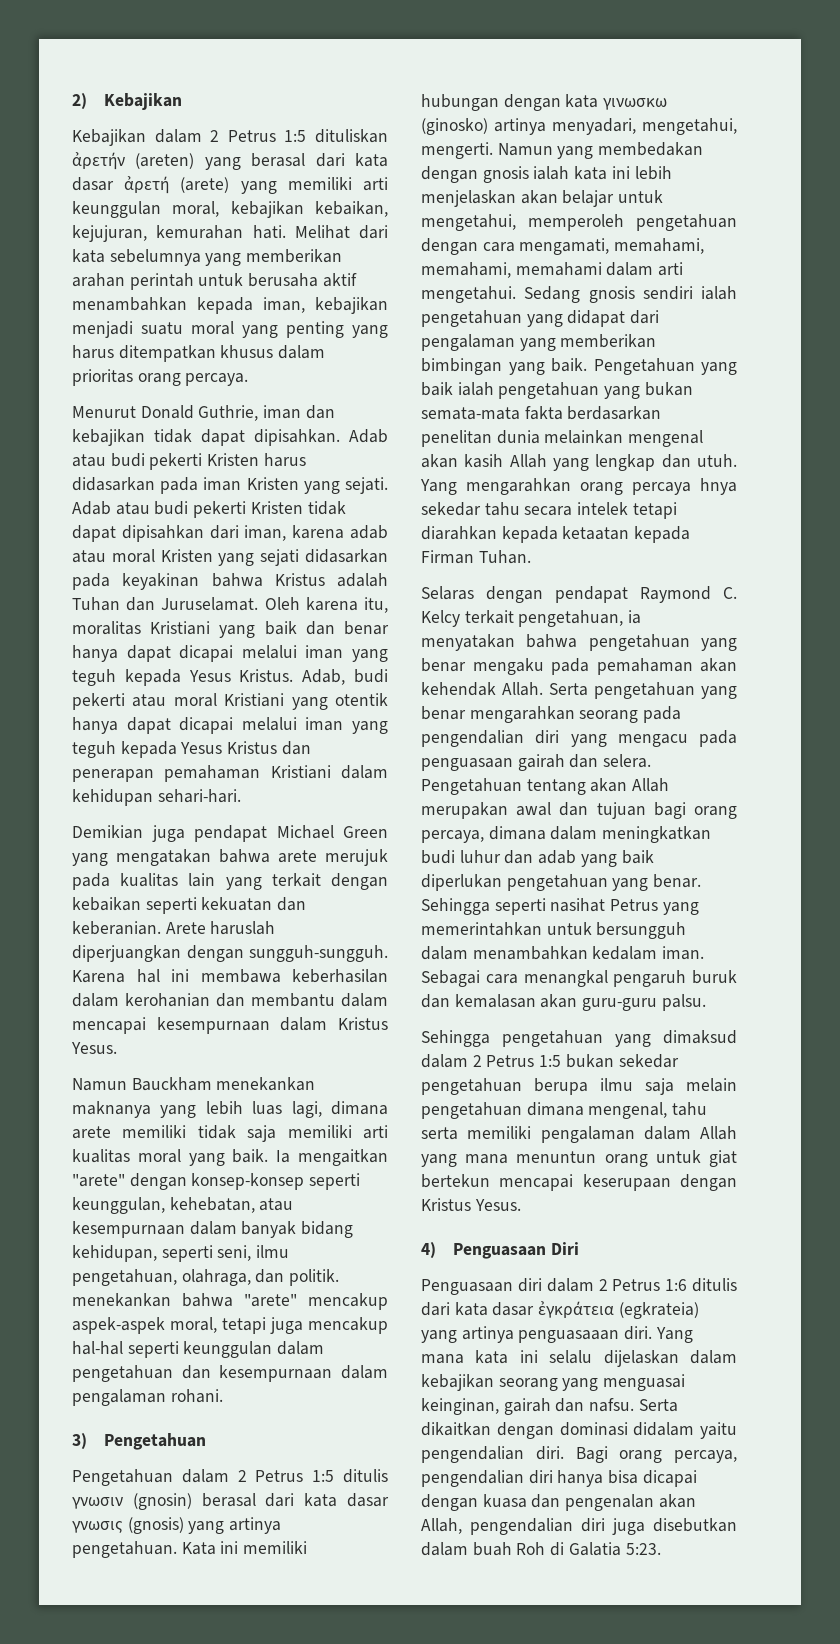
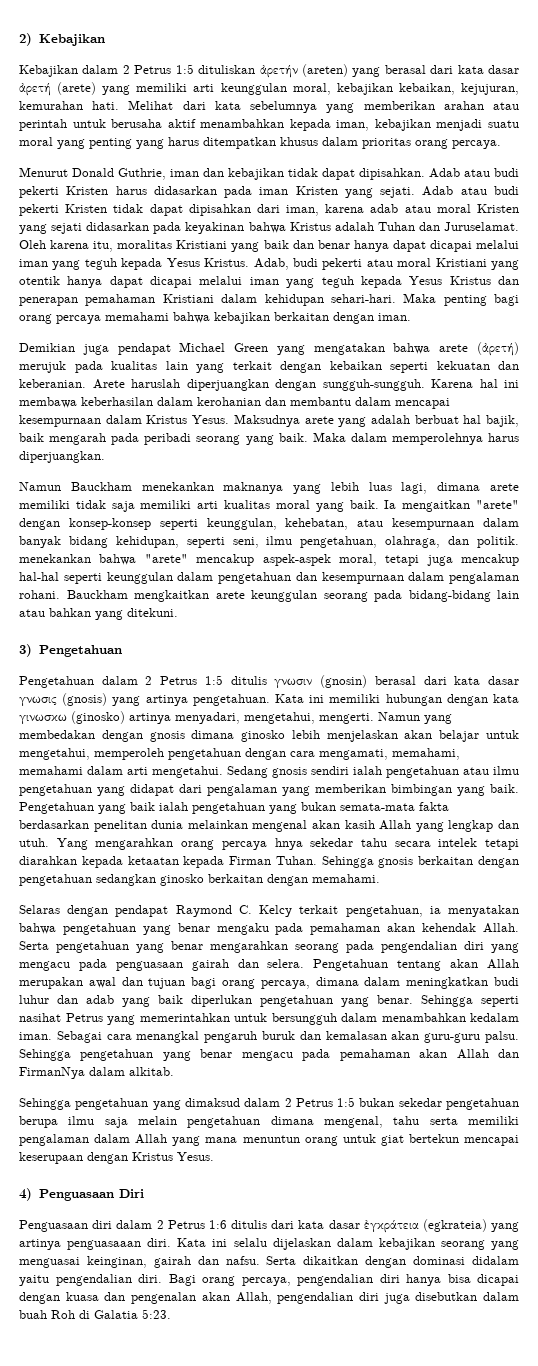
- Melihat dari kata sebelumnya yang memberikan arahan perintah untuk berusaha aktif menambahkan kepada iman, kebajikan menjadi suatu moral yang penting yang harus ditempatkan khusus dalam prioritas orang percaya.
+ Melihat dari kata sebelumnya yang memberikan arahan atau perintah untuk berusaha aktif menambahkan kepada iman, kebajikan menjadi suatu moral yang penting yang harus ditempatkan khusus dalam prioritas orang percaya.
+ Maka penting bagi orang percaya memahami bahwa kebajikan berkaitan dengan iman.
- Demikian juga pendapat Michael Green yang mengatakan bahwa arete merujuk pada kualitas lain yang terkait dengan kebaikan seperti kekuatan dan keberanian.
+ Demikian juga pendapat Michael Green yang mengatakan bahwa arete (ἀρετή) merujuk pada kualitas lain yang terkait dengan kebaikan seperti kekuatan dan keberanian.
+ Maksudnya arete yang adalah berbuat hal bajik, baik mengarah pada peribadi seorang yang baik. Maka dalam memperolehnya harus diperjuangkan.
+ Bauckham mengkaitkan arete keunggulan seorang pada bidang-bidang lain atau bahkan yang ditekuni.
- Namun yang membedakan dengan gnosis ialah kata ini lebih menjelaskan akan belajar untuk mengetahui, memperoleh pengetahuan dengan cara mengamati, memahami, memahami, memahami dalam arti mengetahui.
+ Namun yang membedakan dengan gnosis dimana ginosko lebih menjelaskan akan belajar untuk mengetahui, memperoleh pengetahuan dengan cara mengamati, memahami, memahami dalam arti mengetahui.
- Sedang gnosis sendiri ialah pengetahuan yang didapat dari pengalaman yang memberikan bimbingan yang baik.
+ Sedang gnosis sendiri ialah pengetahuan atau ilmu pengetahuan yang didapat dari pengalaman yang memberikan bimbingan yang baik.
+ Sehingga gnosis berkaitan dengan pengetahuan sedangkan ginosko berkaitan dengan memahami.
+ Sehingga pengetahuan yang benar mengacu pada pemahaman akan Allah dan FirmanNya dalam alkitab.
- Yang mana kata ini selalu dijelaskan dalam kebajikan seorang yang menguasai keinginan, gairah dan nafsu.
+ Kata ini selalu dijelaskan dalam kebajikan seorang yang menguasai keinginan, gairah dan nafsu.

